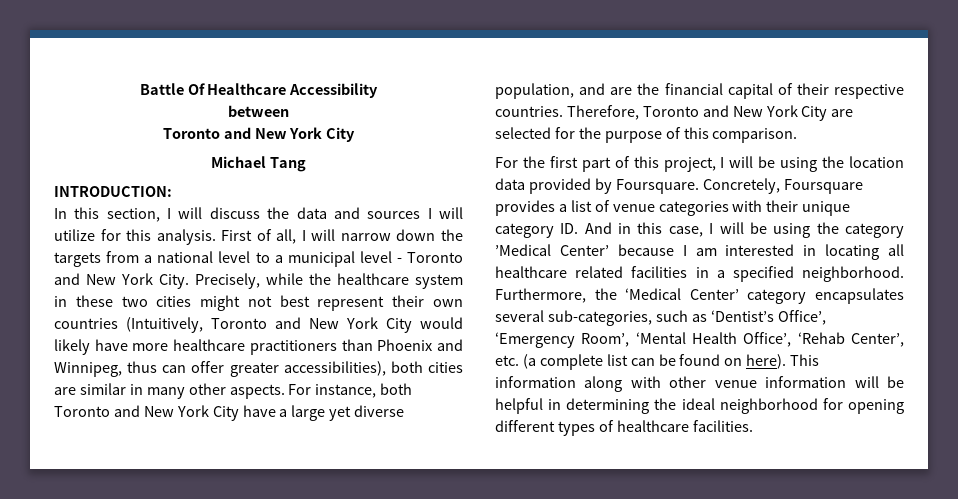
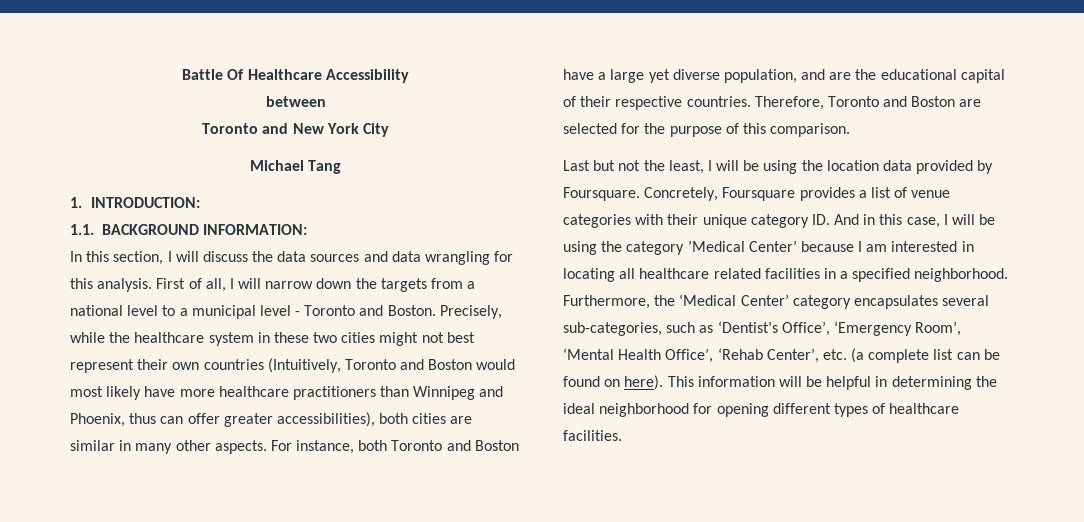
- INTRODUCTION:
+ 1. INTRODUCTION:
+ 1.1. BACKGROUND INFORMATION:
- In this section, I will discuss the data and sources I will utilize for this analysis.
+ In this section, I will discuss the data sources and data wrangling for this analysis.
- First of all, I will narrow down the targets from a national level to a municipal level - Toronto and New York City.
+ First of all, I will narrow down the targets from a national level to a municipal level - Toronto and Boston.
- Precisely, while the healthcare system in these two cities might not best represent their own countries (Intuitively, Toronto and New York City would likely have more healthcare practitioners than Phoenix and Winnipeg, thus can offer greater accessibilities), both cities are similar in many other aspects.
+ Precisely, while the healthcare system in these two cities might not best represent their own countries (Intuitively, Toronto and Boston would most likely have more healthcare practitioners than Winnipeg and Phoenix, thus can offer greater accessibilities), both cities are similar in many other aspects.
- For instance, both Toronto and New York City have a large yet diverse population, and are the financial capital of their respective countries.
+ For instance, both Toronto and Boston have a large yet diverse population, and are the educational capital of their respective countries.
- Therefore, Toronto and New York City are selected for the purpose of this comparison.
+ Therefore, Toronto and Boston are selected for the purpose of this comparison.
- For the first part of this project, I will be using the location data provided by Foursquare.
+ Last but not the least, I will be using the location data provided by Foursquare.
- This information along with other venue information will be helpful in determining the ideal neighborhood for opening different types of healthcare facilities.
+ This information will be helpful in determining the ideal neighborhood for opening different types of healthcare facilities.

